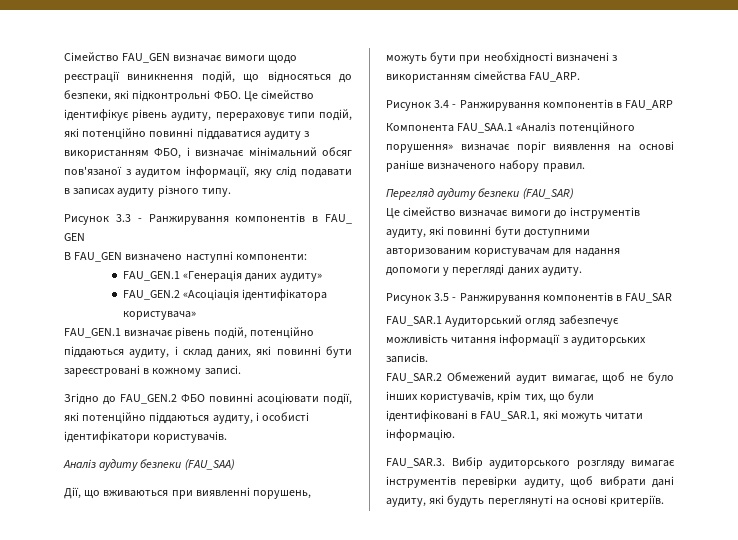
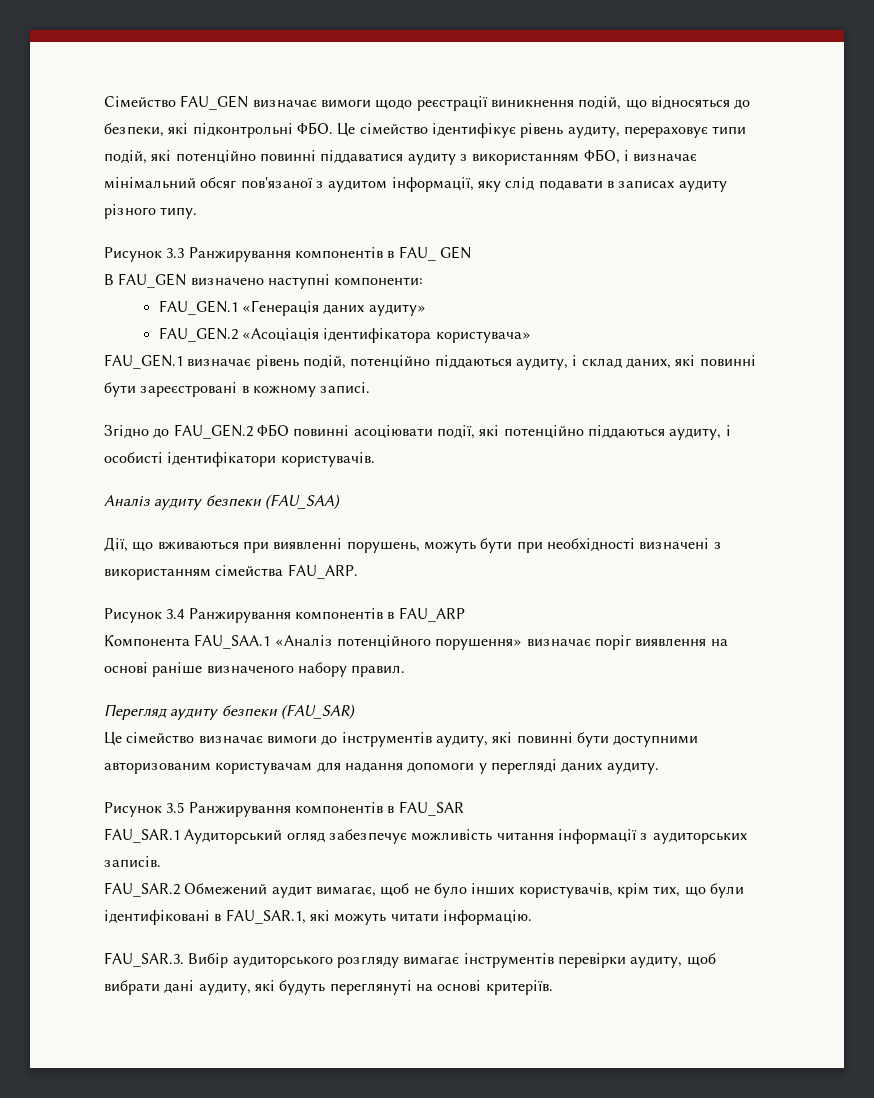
- Рисунок 3.3 - Ранжирування компонентів в FAU_ GEN
+ Рисунок 3.3 Ранжирування компонентів в FAU_ GEN
- Рисунок 3.4 - Ранжирування компонентів в FAU_ARP
+ Рисунок 3.4 Ранжирування компонентів в FAU_ARP
- Рисунок 3.5 - Ранжирування компонентів в FAU_SAR
+ Рисунок 3.5 Ранжирування компонентів в FAU_SAR

